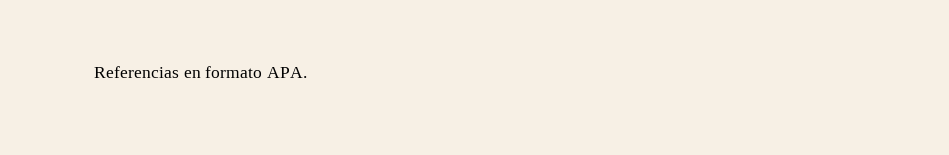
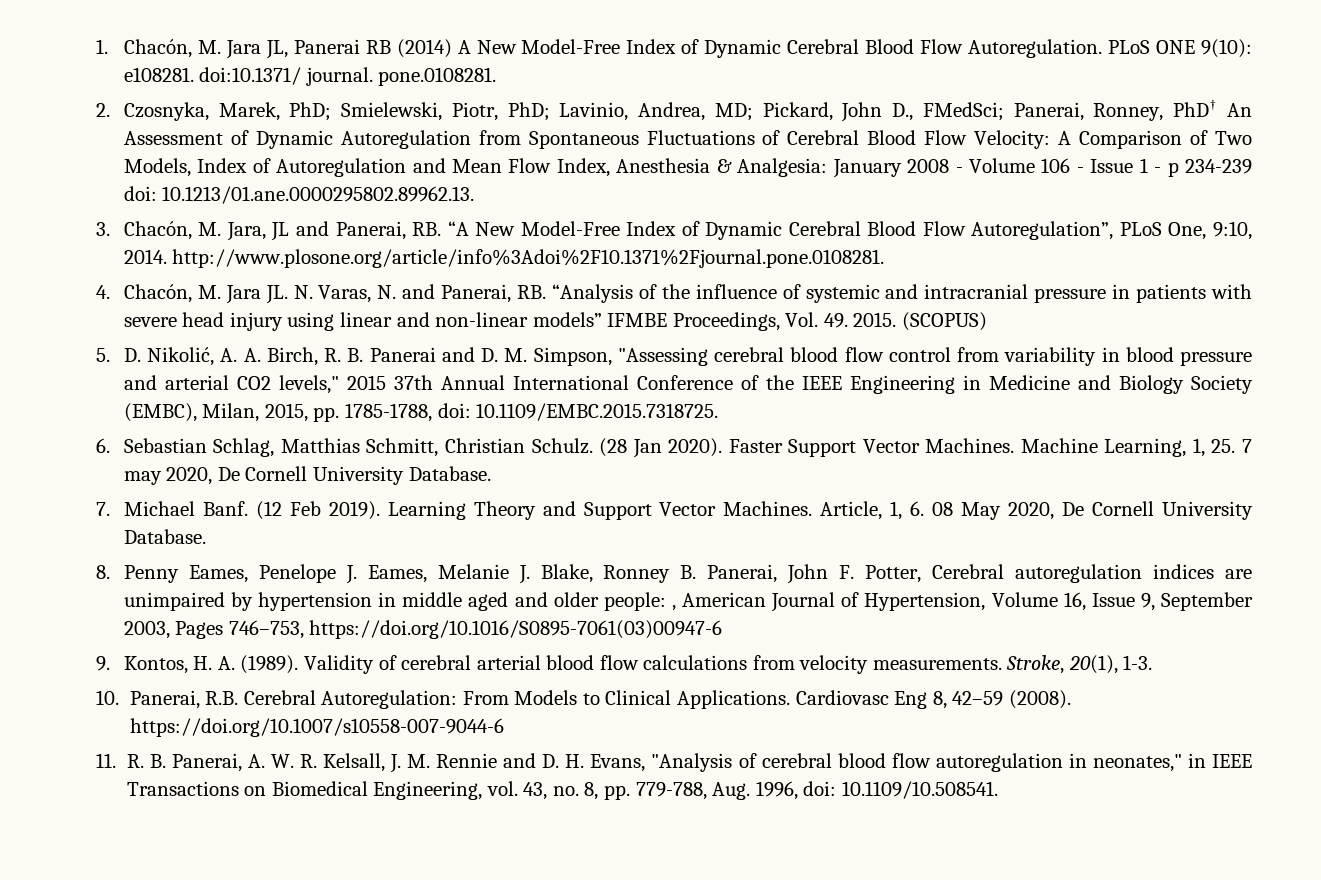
- Referencias en formato APA.
+ 1. Chacón, M. Jara JL, Panerai RB (2014) A New Model-Free Index of Dynamic Cerebral Blood Flow Autoregulation. PLoS ONE 9(10): e108281. doi:10.1371/ journal. pone.0108281.
+ 2. Czosnyka, Marek, PhD; Smielewski, Piotr, PhD; Lavinio, Andrea, MD; Pickard, John D., FMedSci; Panerai, Ronney, PhD† An Assessment of Dynamic Autoregulation from Spontaneous Fluctuations of Cerebral Blood Flow Velocity: A Comparison of Two Models, Index of Autoregulation and Mean Flow Index, Anesthesia & Analgesia: January 2008 - Volume 106 - Issue 1 - p 234-239 doi: 10.1213/01.ane.0000295802.89962.13.
+ 3. Chacón, M. Jara, JL and Panerai, RB. “A New Model-Free Index of Dynamic Cerebral Blood Flow Autoregulation”, PLoS One, 9:10, 2014. http://www.plosone.org/article/info%3Adoi%2F10.1371%2Fjournal.pone.0108281.
+ 4. Chacón, M. Jara JL. N. Varas, N. and Panerai, RB. “Analysis of the influence of systemic and intracranial pressure in patients with severe head injury using linear and non-linear models” IFMBE Proceedings, Vol. 49. 2015. (SCOPUS)
+ 5. D. Nikolić, A. A. Birch, R. B. Panerai and D. M. Simpson, "Assessing cerebral blood flow control from variability in blood pressure and arterial CO2 levels," 2015 37th Annual International Conference of the IEEE Engineering in Medicine and Biology Society (EMBC), Milan, 2015, pp. 1785-1788, doi: 10.1109/EMBC.2015.7318725.
+ 6. Sebastian Schlag, Matthias Schmitt, Christian Schulz. (28 Jan 2020). Faster Support Vector Machines. Machine Learning, 1, 25. 7 may 2020, De Cornell University Database.
+ 7. Michael Banf. (12 Feb 2019). Learning Theory and Support Vector Machines. Article, 1, 6. 08 May 2020, De Cornell University Database.
+ 8. Penny Eames, Penelope J. Eames, Melanie J. Blake, Ronney B. Panerai, John F. Potter, Cerebral autoregulation indices are unimpaired by hypertension in middle aged and older people: , American Journal of Hypertension, Volume 16, Issue 9, September 2003, Pages 746–753, https://doi.org/10.1016/S0895-7061(03)00947-6
+ 9. Kontos, H. A. (1989). Validity of cerebral arterial blood flow calculations from velocity measurements. Stroke, 20(1), 1-3.
+ 10. Panerai, R.B. Cerebral Autoregulation: From Models to Clinical Applications. Cardiovasc Eng 8, 42–59 (2008). https://doi.org/10.1007/s10558-007-9044-6
+ 11. R. B. Panerai, A. W. R. Kelsall, J. M. Rennie and D. H. Evans, "Analysis of cerebral blood flow autoregulation in neonates," in IEEE Transactions on Biomedical Engineering, vol. 43, no. 8, pp. 779-788, Aug. 1996, doi: 10.1109/10.508541.

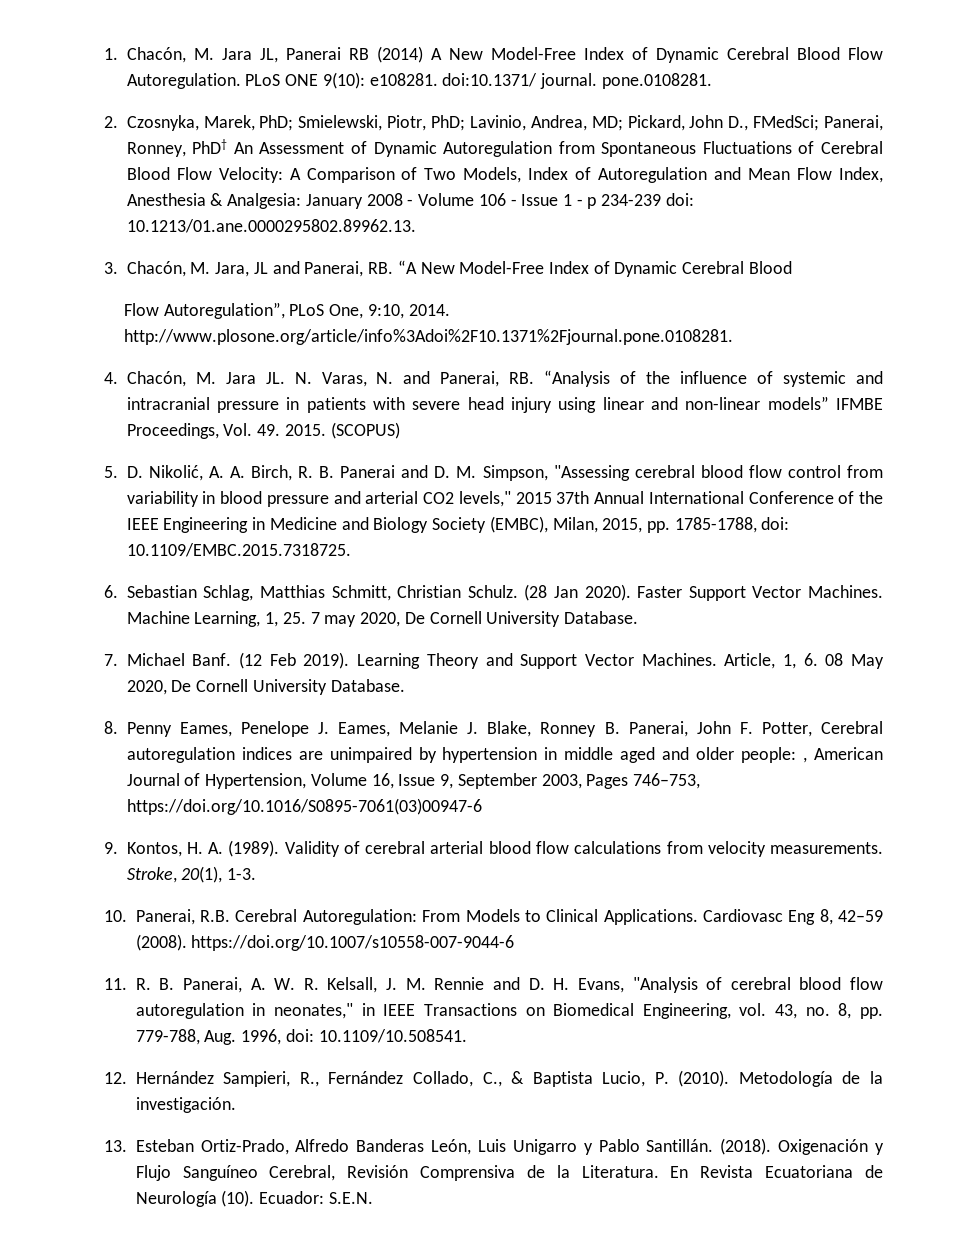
- 3. Chacón, M. Jara, JL and Panerai, RB. “A New Model-Free Index of Dynamic Cerebral Blood Flow Autoregulation”, PLoS One, 9:10, 2014. http://www.plosone.org/article/info%3Adoi%2F10.1371%2Fjournal.pone.0108281.
+ 3. Chacón, M. Jara, JL and Panerai, RB. “A New Model-Free Index of Dynamic Cerebral Blood
+ Flow Autoregulation”, PLoS One, 9:10, 2014. http://www.plosone.org/article/info%3Adoi%2F10.1371%2Fjournal.pone.0108281.
+ 12. Hernández Sampieri, R., Fernández Collado, C., & Baptista Lucio, P. (2010). Metodología de la investigación.
+ 13. Esteban Ortiz-Prado, Alfredo Banderas León, Luis Unigarro y Pablo Santillán. (2018). Oxigenación y Flujo Sanguíneo Cerebral, Revisión Comprensiva de la Literatura. En Revista Ecuatoriana de Neurología (10). Ecuador: S.E.N.

